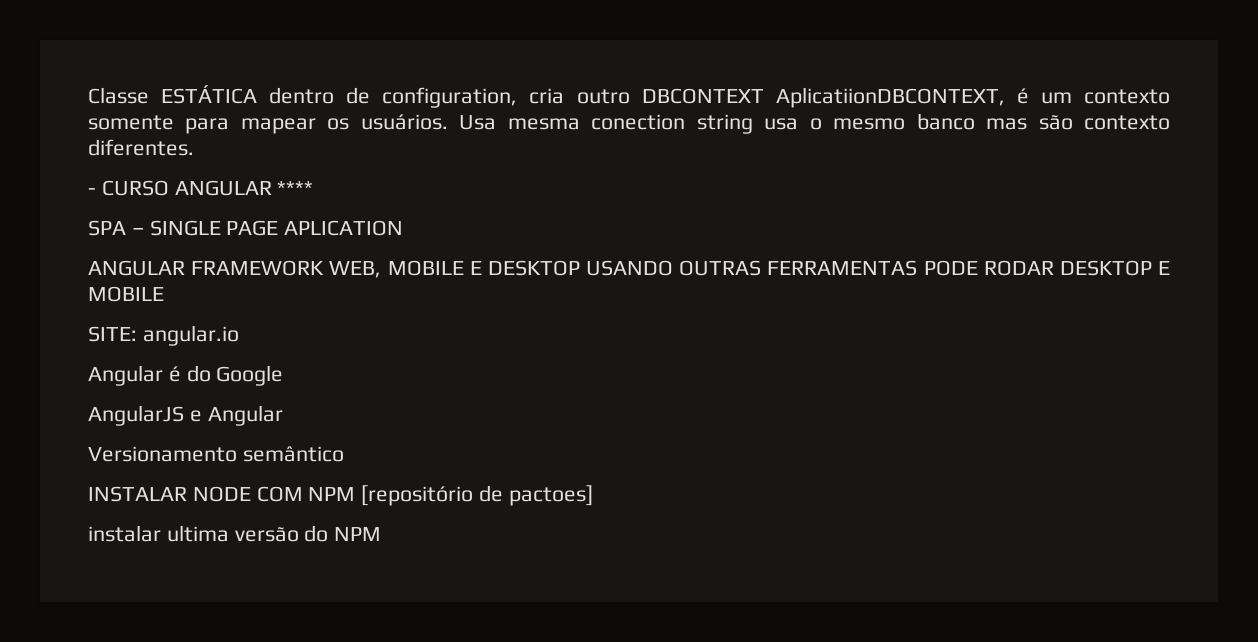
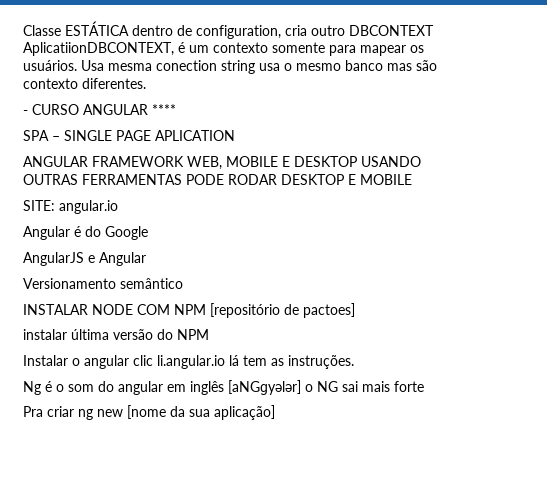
- instalar ultima versão do NPM
+ instalar última versão do NPM
+ Instalar o angular clic li.angular.io lá tem as instruções.
+ Ng é o som do angular em inglês [aNGɡyələr] o NG sai mais forte
+ Pra criar ng new [nome da sua aplicação]

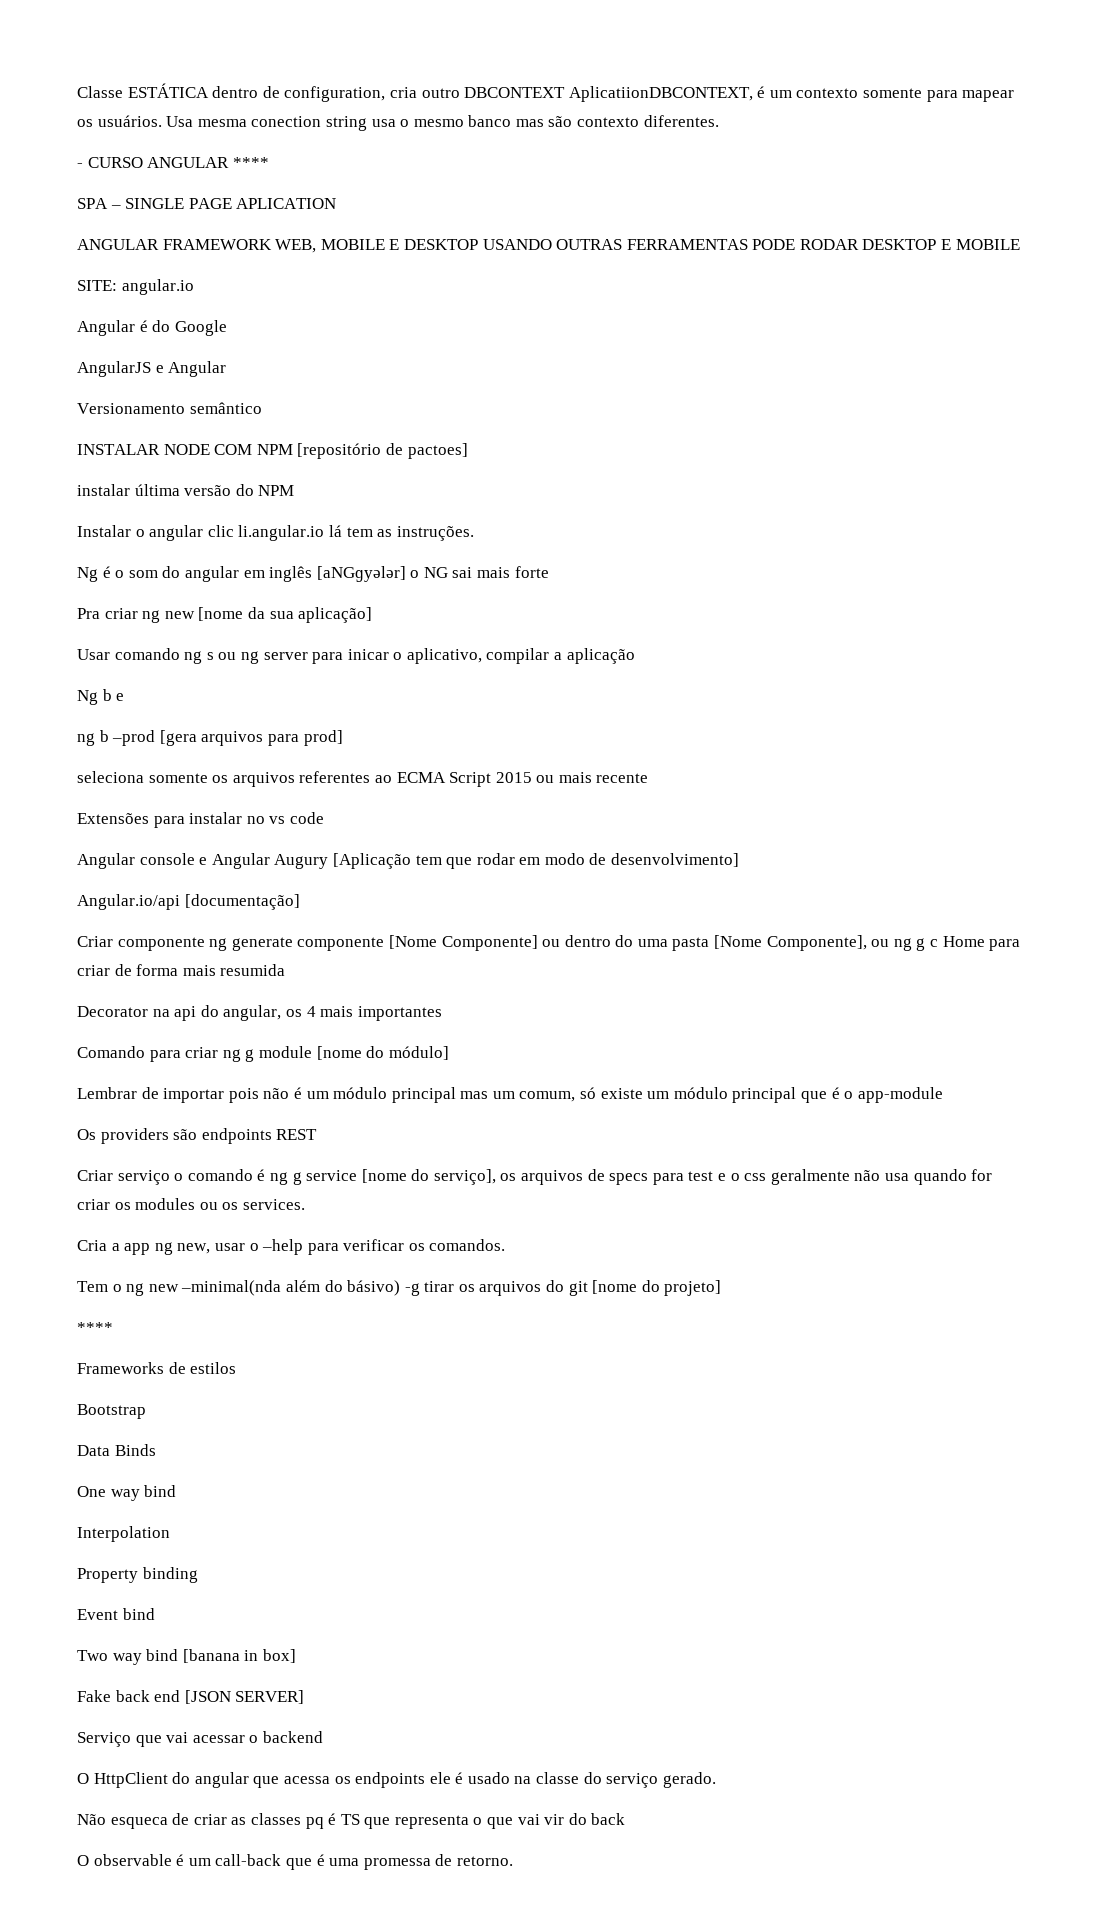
+ Usar comando ng s ou ng server para inicar o aplicativo, compilar a aplicação
+ Ng b e
+ ng b –prod [gera arquivos para prod]
+ seleciona somente os arquivos referentes ao ECMA Script 2015 ou mais recente
+ Extensões para instalar no vs code
+ Angular console e Angular Augury [Aplicação tem que rodar em modo de desenvolvimento]
+ Angular.io/api [documentação]
+ Criar componente ng generate componente [Nome Componente] ou dentro do uma pasta [Nome Componente], ou ng g c Home para criar de forma mais resumida
+ Decorator na api do angular, os 4 mais importantes
+ Comando para criar ng g module [nome do módulo]
+ Lembrar de importar pois não é um módulo principal mas um comum, só existe um módulo principal que é o app-module
+ Os providers são endpoints REST
+ Criar serviço o comando é ng g service [nome do serviço], os arquivos de specs para test e o css geralmente não usa quando for criar os modules ou os services.
+ Cria a app ng new, usar o –help para verificar os comandos.
+ Tem o ng new –minimal(nda além do básivo) -g tirar os arquivos do git [nome do projeto]
+ ****
+ Frameworks de estilos
+ Bootstrap
+ Data Binds
+ One way bind
+ Interpolation
+ Property binding
+ Event bind
+ Two way bind [banana in box]
+ Fake back end [JSON SERVER]
+ Serviço que vai acessar o backend
+ O HttpClient do angular que acessa os endpoints ele é usado na classe do serviço gerado.
+ Não esqueca de criar as classes pq é TS que representa o que vai vir do back
+ O observable é um call-back que é uma promessa de retorno.

